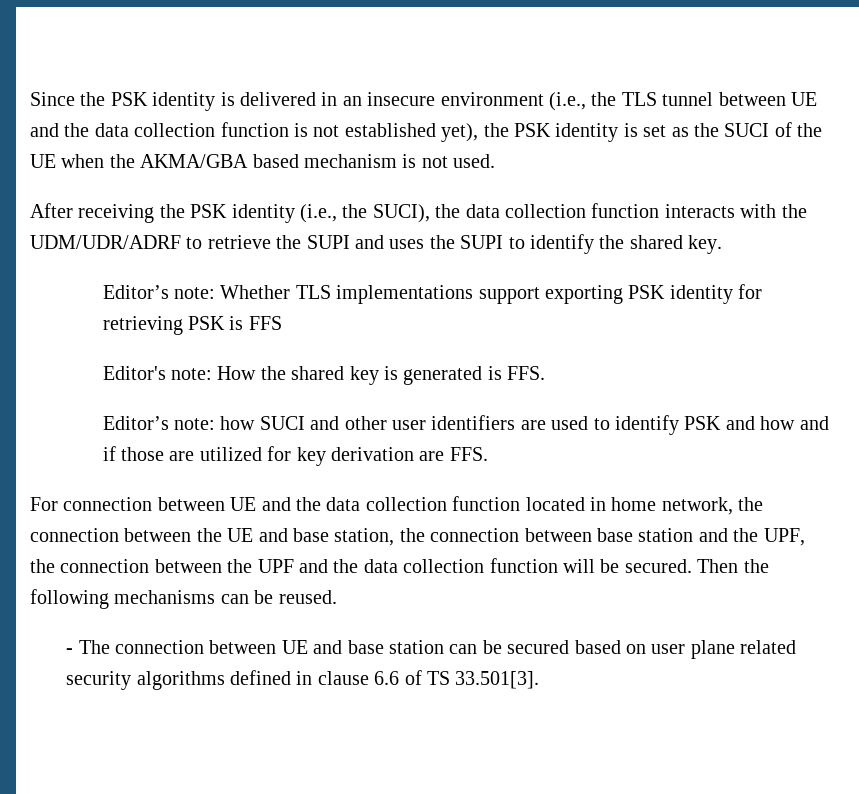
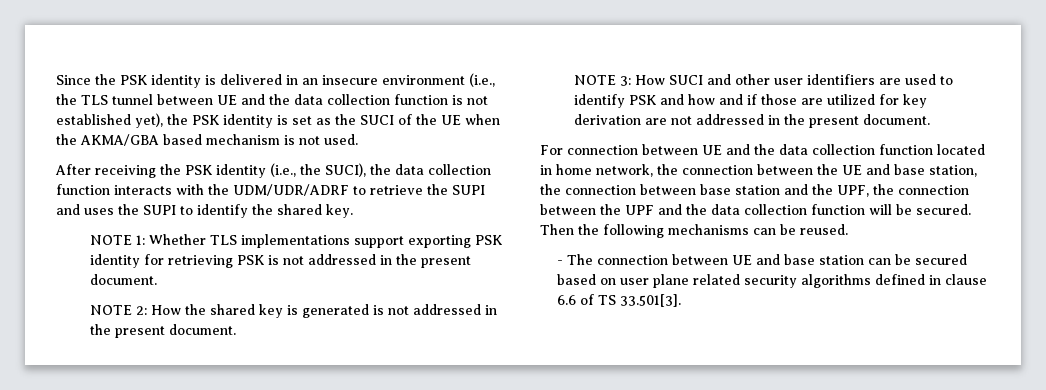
- Editor’s note: Whether TLS implementations support exporting PSK identity for retrieving PSK is FFS
- Editor's note: How the shared key is generated is FFS.
- Editor’s note: how SUCI and other user identifiers are used to identify PSK and how and if those are utilized for key derivation are FFS.
+ NOTE 1: Whether TLS implementations support exporting PSK identity for retrieving PSK is not addressed in the present document.
+ NOTE 2: How the shared key is generated is not addressed in the present document.
+ NOTE 3: How SUCI and other user identifiers are used to identify PSK and how and if those are utilized for key derivation are not addressed in the present document.

